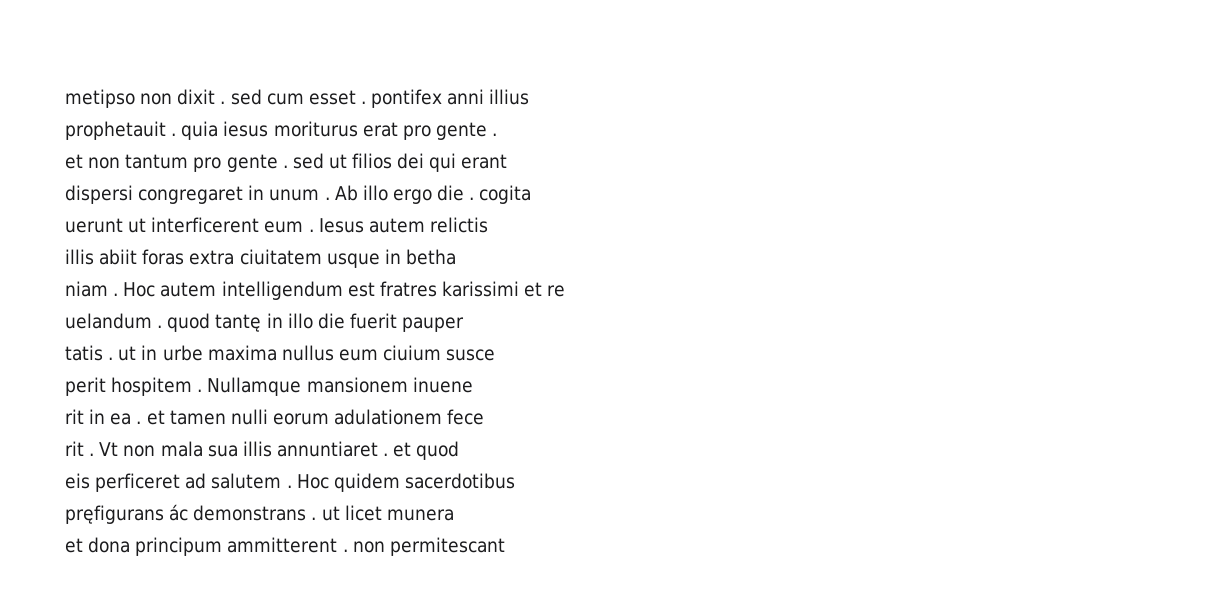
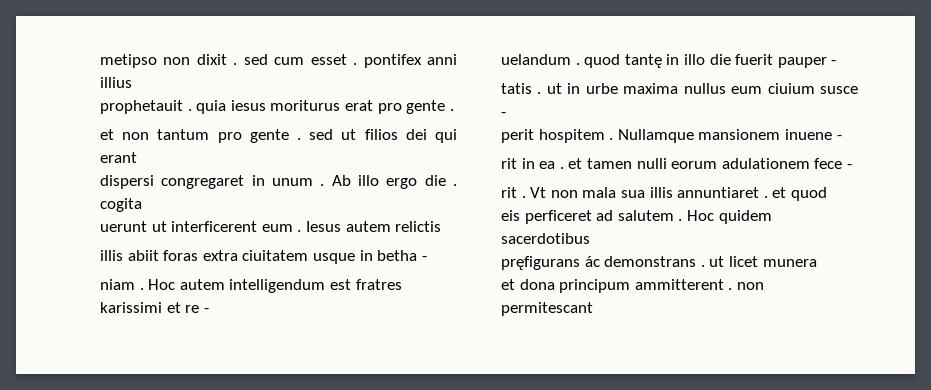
- illis abiit foras extra ciuitatem usque in betha
+ illis abiit foras extra ciuitatem usque in betha -
- Hoc autem intelligendum est fratres karissimi et re
+ Hoc autem intelligendum est fratres karissimi et re -
- uelandum . quod tantę in illo die fuerit pauper
+ uelandum . quod tantę in illo die fuerit pauper -
- tatis . ut in urbe maxima nullus eum ciuium susce
+ tatis . ut in urbe maxima nullus eum ciuium susce -
- Nullamque mansionem inuene
+ Nullamque mansionem inuene -
- rit in ea . et tamen nulli eorum adulationem fece
+ rit in ea . et tamen nulli eorum adulationem fece -

